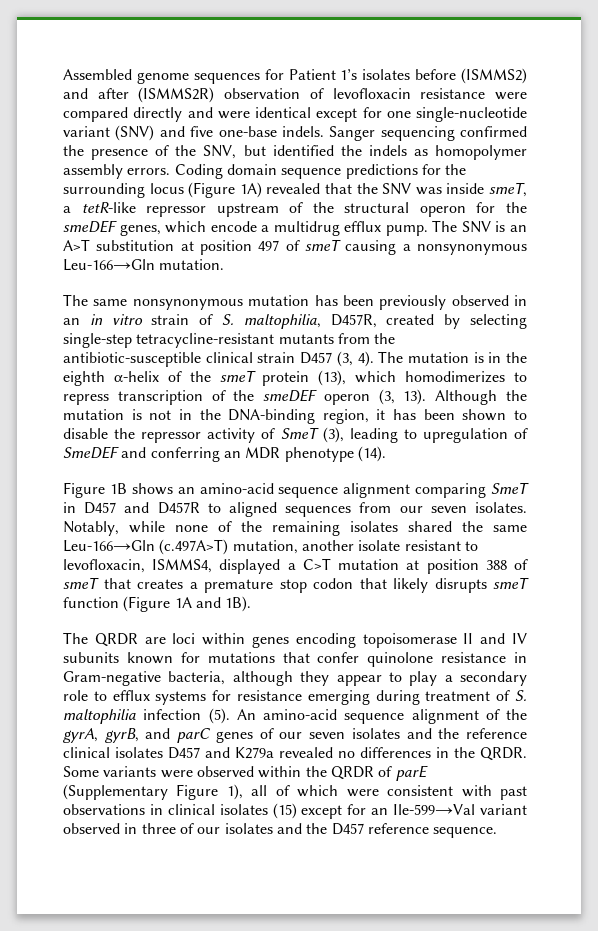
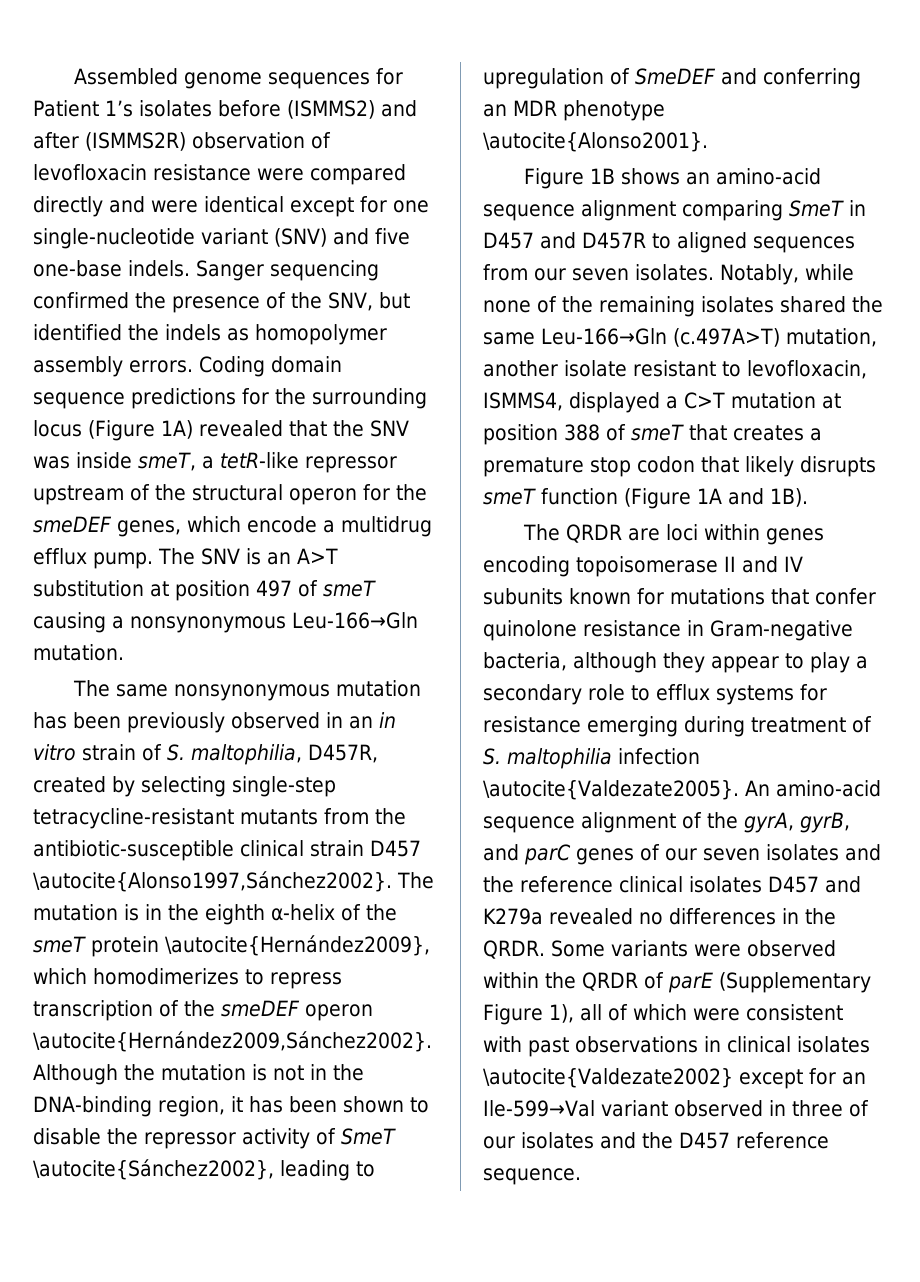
- The same nonsynonymous mutation has been previously observed in an in vitro strain of S. maltophilia, D457R, created by selecting single-step tetracycline-resistant mutants from the antibiotic-susceptible clinical strain D457 (3, 4).
+ The same nonsynonymous mutation has been previously observed in an in vitro strain of S. maltophilia, D457R, created by selecting single-step tetracycline-resistant mutants from the antibiotic-susceptible clinical strain D457 \autocite{Alonso1997,Sánchez2002}.
- The mutation is in the eighth α-helix of the smeT protein (13), which homodimerizes to repress transcription of the smeDEF operon (3, 13).
+ The mutation is in the eighth α-helix of the smeT protein \autocite{Hernández2009}, which homodimerizes to repress transcription of the smeDEF operon \autocite{Hernández2009,Sánchez2002}.
- Although the mutation is not in the DNA-binding region, it has been shown to disable the repressor activity of SmeT (3), leading to upregulation of SmeDEF and conferring an MDR phenotype (14).
+ Although the mutation is not in the DNA-binding region, it has been shown to disable the repressor activity of SmeT \autocite{Sánchez2002}, leading to upregulation of SmeDEF and conferring an MDR phenotype \autocite{Alonso2001}.
- The QRDR are loci within genes encoding topoisomerase II and IV subunits known for mutations that confer quinolone resistance in Gram-negative bacteria, although they appear to play a secondary role to efflux systems for resistance emerging during treatment of S. maltophilia infection (5).
+ The QRDR are loci within genes encoding topoisomerase II and IV subunits known for mutations that confer quinolone resistance in Gram-negative bacteria, although they appear to play a secondary role to efflux systems for resistance emerging during treatment of S. maltophilia infection \autocite{Valdezate2005}.
- Some variants were observed within the QRDR of parE (Supplementary Figure 1), all of which were consistent with past observations in clinical isolates (15) except for an Ile-599→Val variant observed in three of our isolates and the D457 reference sequence.
+ Some variants were observed within the QRDR of parE (Supplementary Figure 1), all of which were consistent with past observations in clinical isolates \autocite{Valdezate2002} except for an Ile-599→Val variant observed in three of our isolates and the D457 reference sequence.

